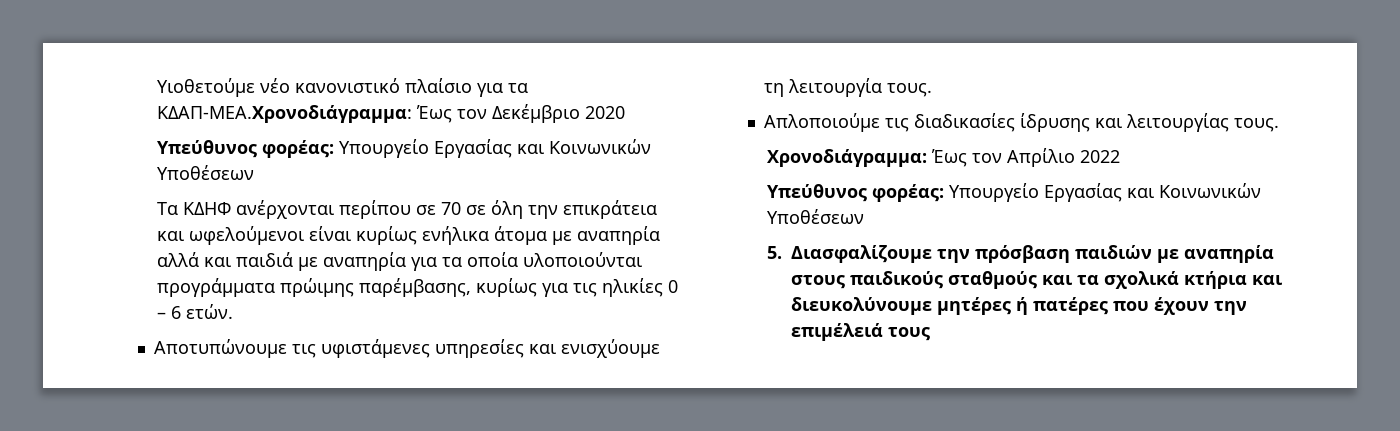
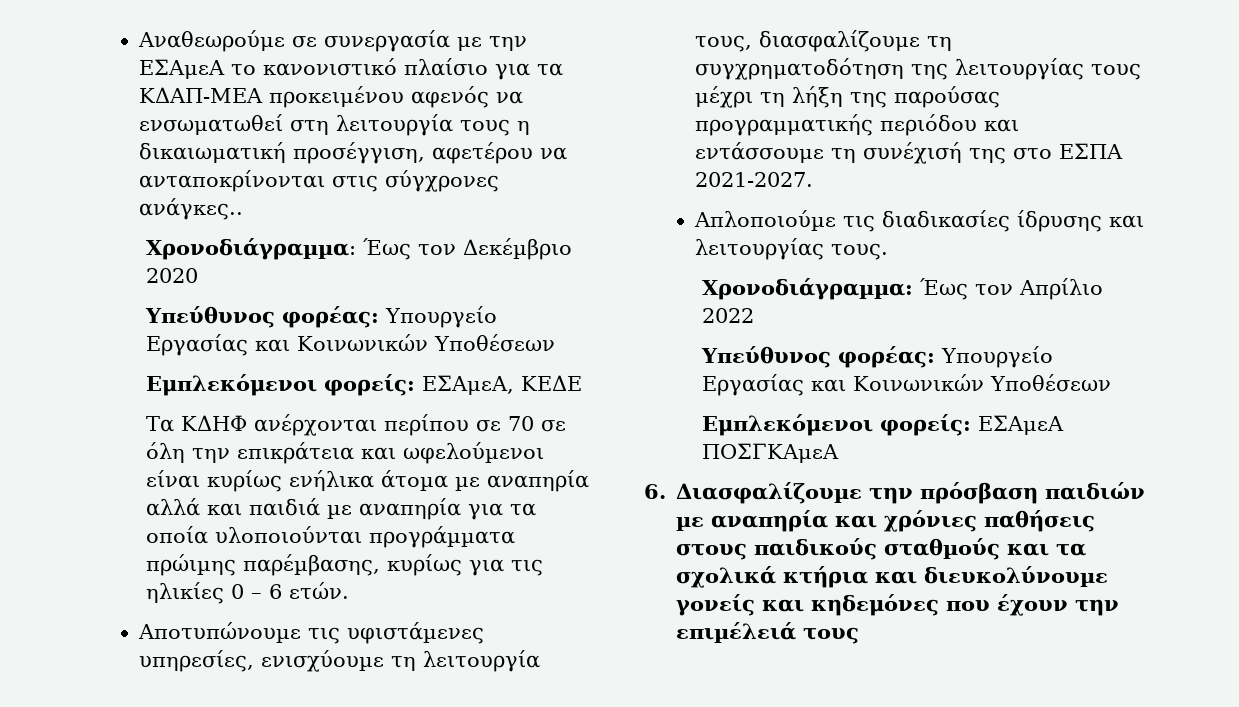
- Υιοθετούµε νέο κανονιστικό πλαίσιο για τα ΚΔΑΠ-ΜΕΑ.Χρονοδιάγραµµα: Έως τον Δεκέµβριο 2020
+ Αναθεωρούμε σε συνεργασία με την ΕΣΑμεΑ το κανονιστικό πλαίσιο για τα ΚΔΑΠ-ΜΕΑ προκειμένου αφενός να ενσωματωθεί στη λειτουργία τους η δικαιωματική προσέγγιση, αφετέρου να ανταποκρίνονται στις σύγχρονες ανάγκες..
+ Χρονοδιάγραµµα: Έως τον Δεκέµβριο 2020
+ Εμπλεκόμενοι φορείς: ΕΣΑμεΑ, ΚΕΔΕ
- Αποτυπώνουµε τις υφιστάµενες υπηρεσίες και ενισχύουµε τη λειτουργία τους.
+ Αποτυπώνουµε τις υφιστάµενες υπηρεσίες, ενισχύουµε τη λειτουργία τους, διασφαλίζουμε τη συγχρηματοδότηση της λειτουργίας τους μέχρι τη λήξη της παρούσας προγραμματικής περιόδου και εντάσσουμε τη συνέχισή της στο ΕΣΠΑ 2021-2027.
- 5. Διασφαλίζουµε την πρόσβαση παιδιών µε αναπηρία στους παιδικούς σταθµούς και τα σχολικά κτήρια και διευκολύνουµε µητέρες ή πατέρες που έχουν την επιµέλειά τους
+ Εμπλεκόμενοι φορείς: ΕΣΑμεΑ ΠΟΣΓΚΑμεΑ
+ 6. Διασφαλίζουµε την πρόσβαση παιδιών µε αναπηρία και χρόνιες παθήσεις στους παιδικούς σταθµούς και τα σχολικά κτήρια και διευκολύνουµε γονείς και κηδεμόνες που έχουν την επιµέλειά τους

